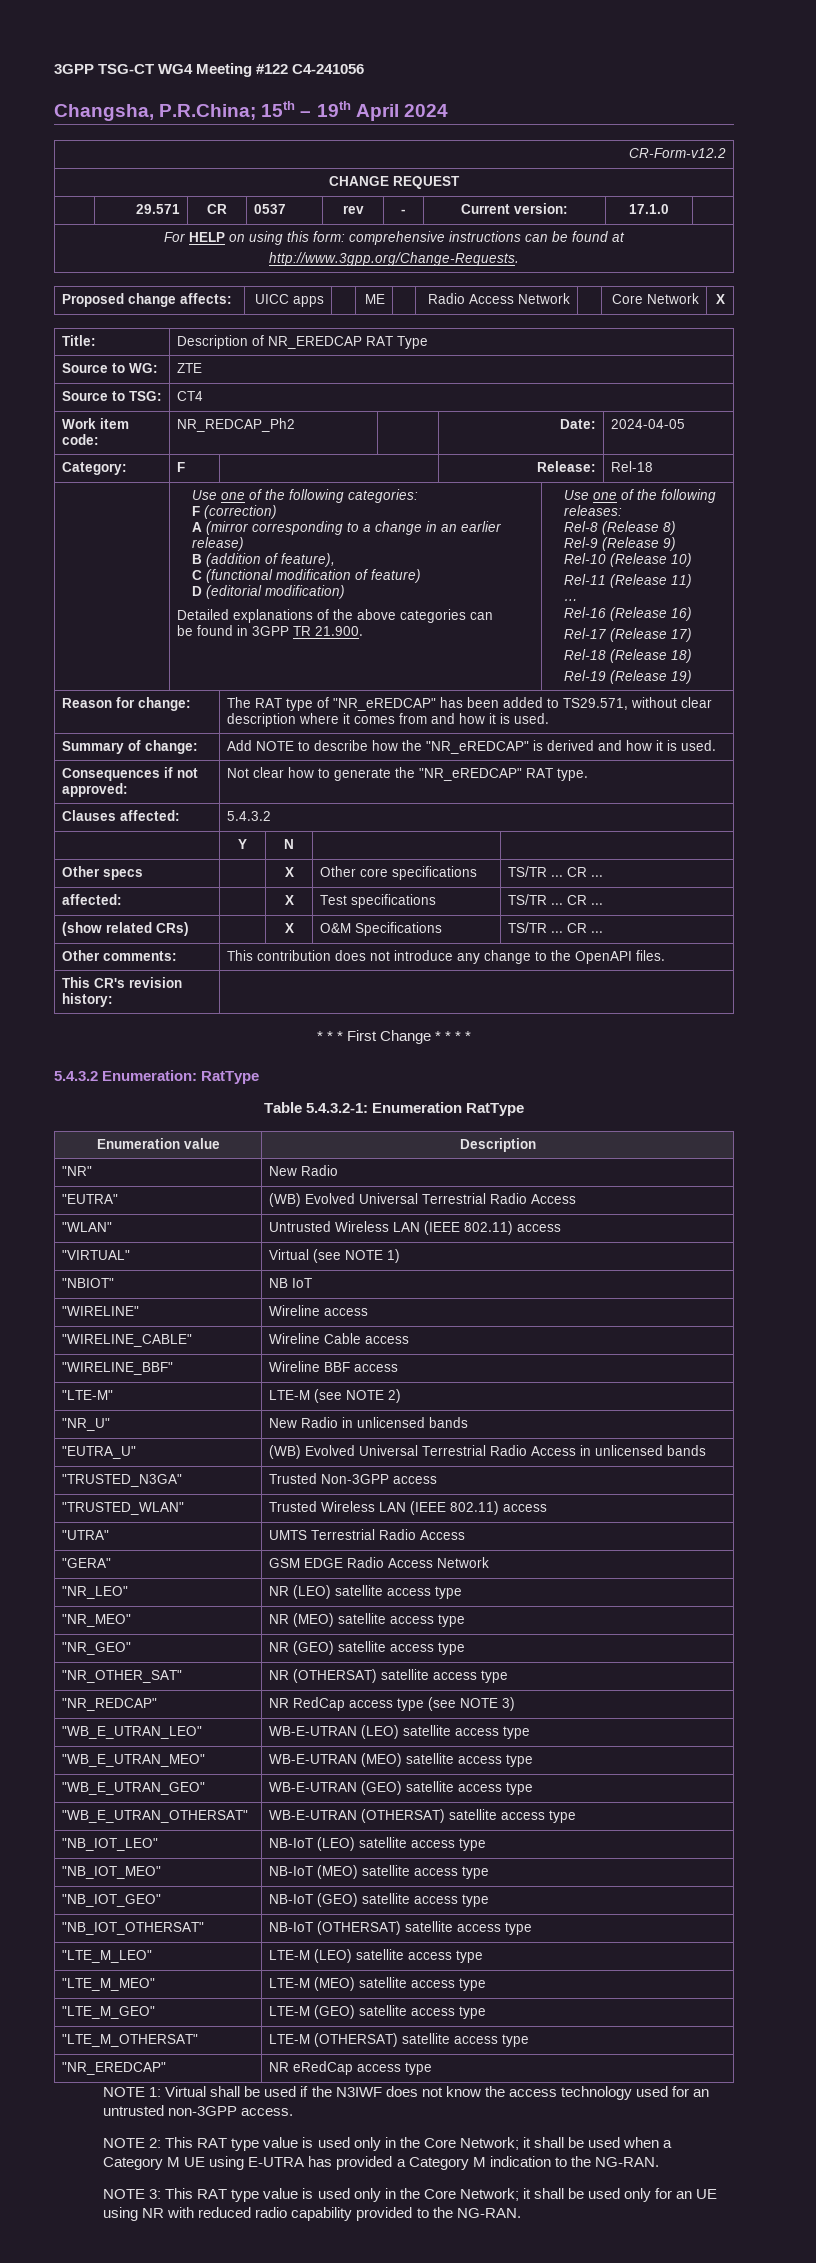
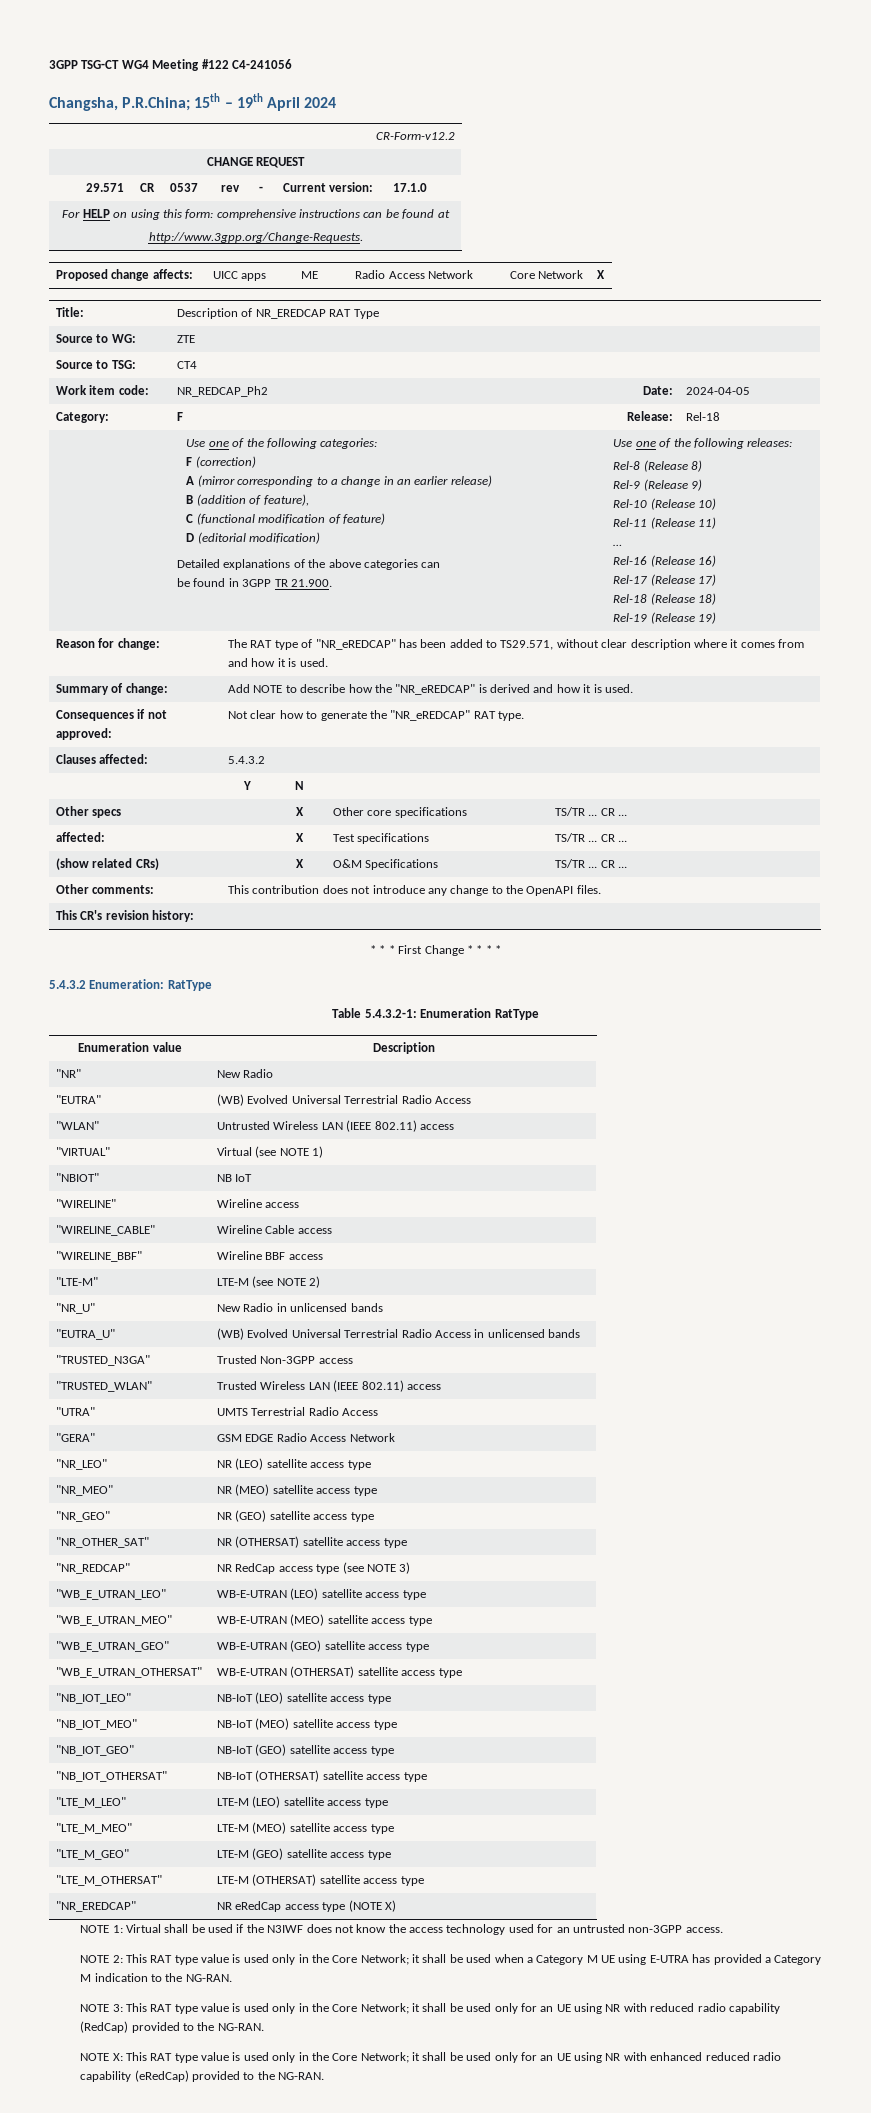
- "NR_EREDCAP" | NR eRedCap access type
+ "NR_EREDCAP" | NR eRedCap access type (NOTE X)
- NOTE 3: This RAT type value is used only in the Core Network; it shall be used only for an UE using NR with reduced radio capability provided to the NG-RAN.
+ NOTE 3: This RAT type value is used only in the Core Network; it shall be used only for an UE using NR with reduced radio capability (RedCap) provided to the NG-RAN.
+ NOTE X: This RAT type value is used only in the Core Network; it shall be used only for an UE using NR with enhanced reduced radio capability (eRedCap) provided to the NG-RAN.

